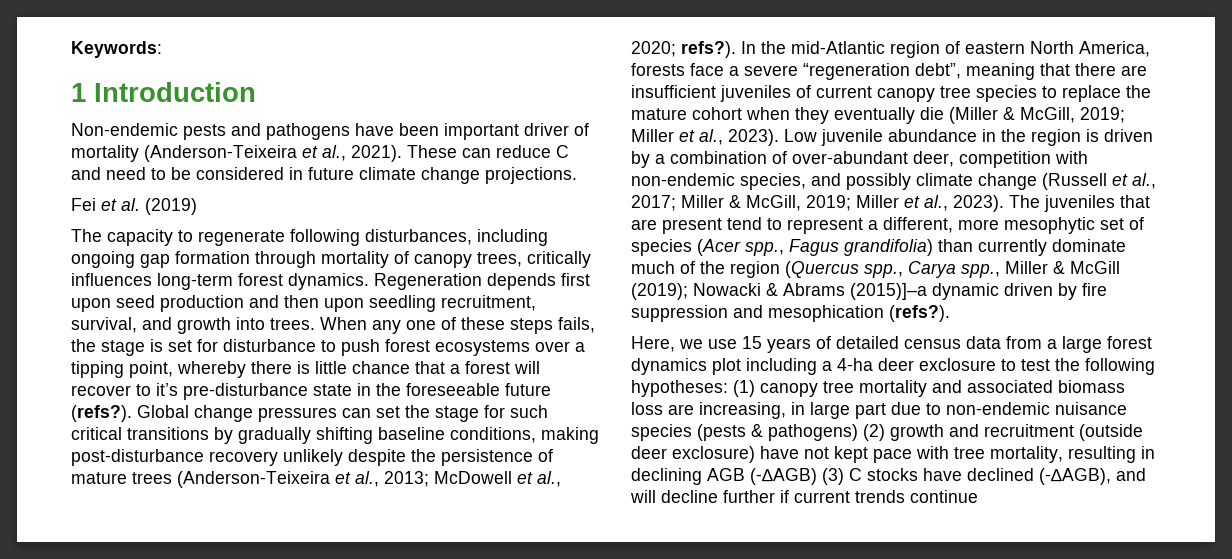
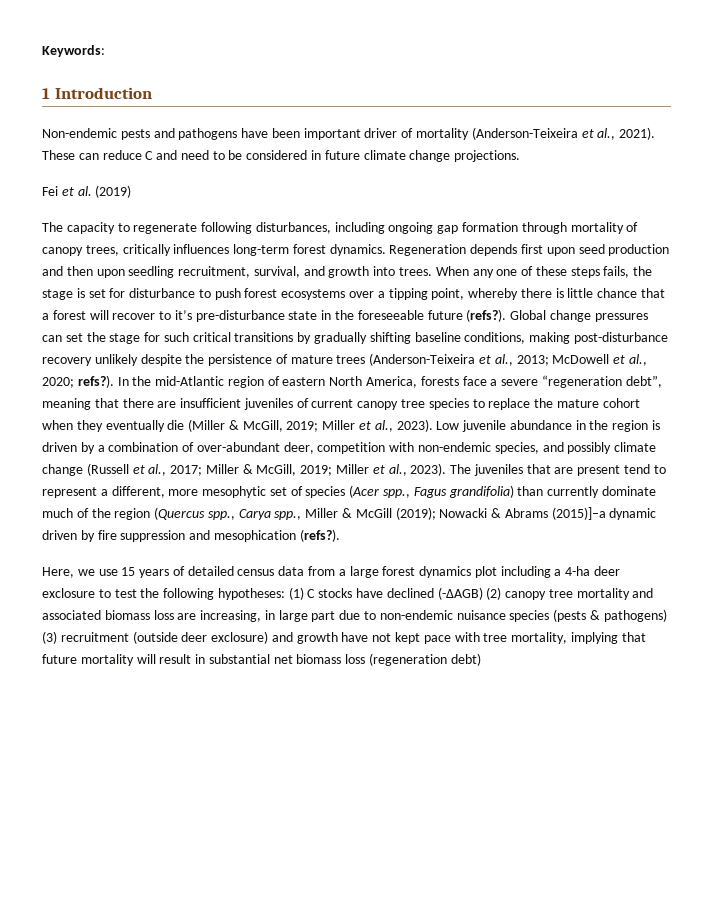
- Here, we use 15 years of detailed census data from a large forest dynamics plot including a 4-ha deer exclosure to test the following hypotheses: (1) canopy tree mortality and associated biomass loss are increasing, in large part due to non-endemic nuisance species (pests & pathogens) (2) growth and recruitment (outside deer exclosure) have not kept pace with tree mortality, resulting in declining AGB (-∆AGB) (3) C stocks have declined (-∆AGB), and will decline further if current trends continue
+ Here, we use 15 years of detailed census data from a large forest dynamics plot including a 4-ha deer exclosure to test the following hypotheses: (1) C stocks have declined (-∆AGB) (2) canopy tree mortality and associated biomass loss are increasing, in large part due to non-endemic nuisance species (pests & pathogens) (3) recruitment (outside deer exclosure) and growth have not kept pace with tree mortality, implying that future mortality will result in substantial net biomass loss (regeneration debt)

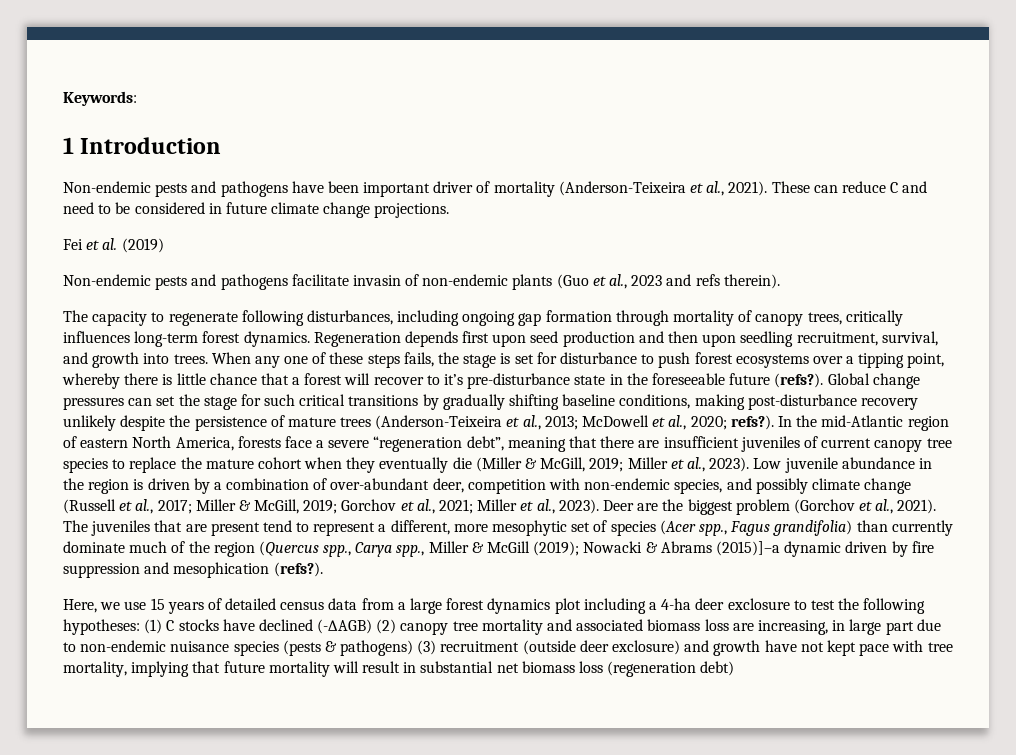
+ Non-endemic pests and pathogens facilitate invasin of non-endemic plants (Guo et al., 2023 and refs therein).
- Low juvenile abundance in the region is driven by a combination of over-abundant deer, competition with non-endemic species, and possibly climate change (Russell et al., 2017; Miller & McGill, 2019; Miller et al., 2023).
+ Low juvenile abundance in the region is driven by a combination of over-abundant deer, competition with non-endemic species, and possibly climate change (Russell et al., 2017; Miller & McGill, 2019; Gorchov et al., 2021; Miller et al., 2023). Deer are the biggest problem (Gorchov et al., 2021).

